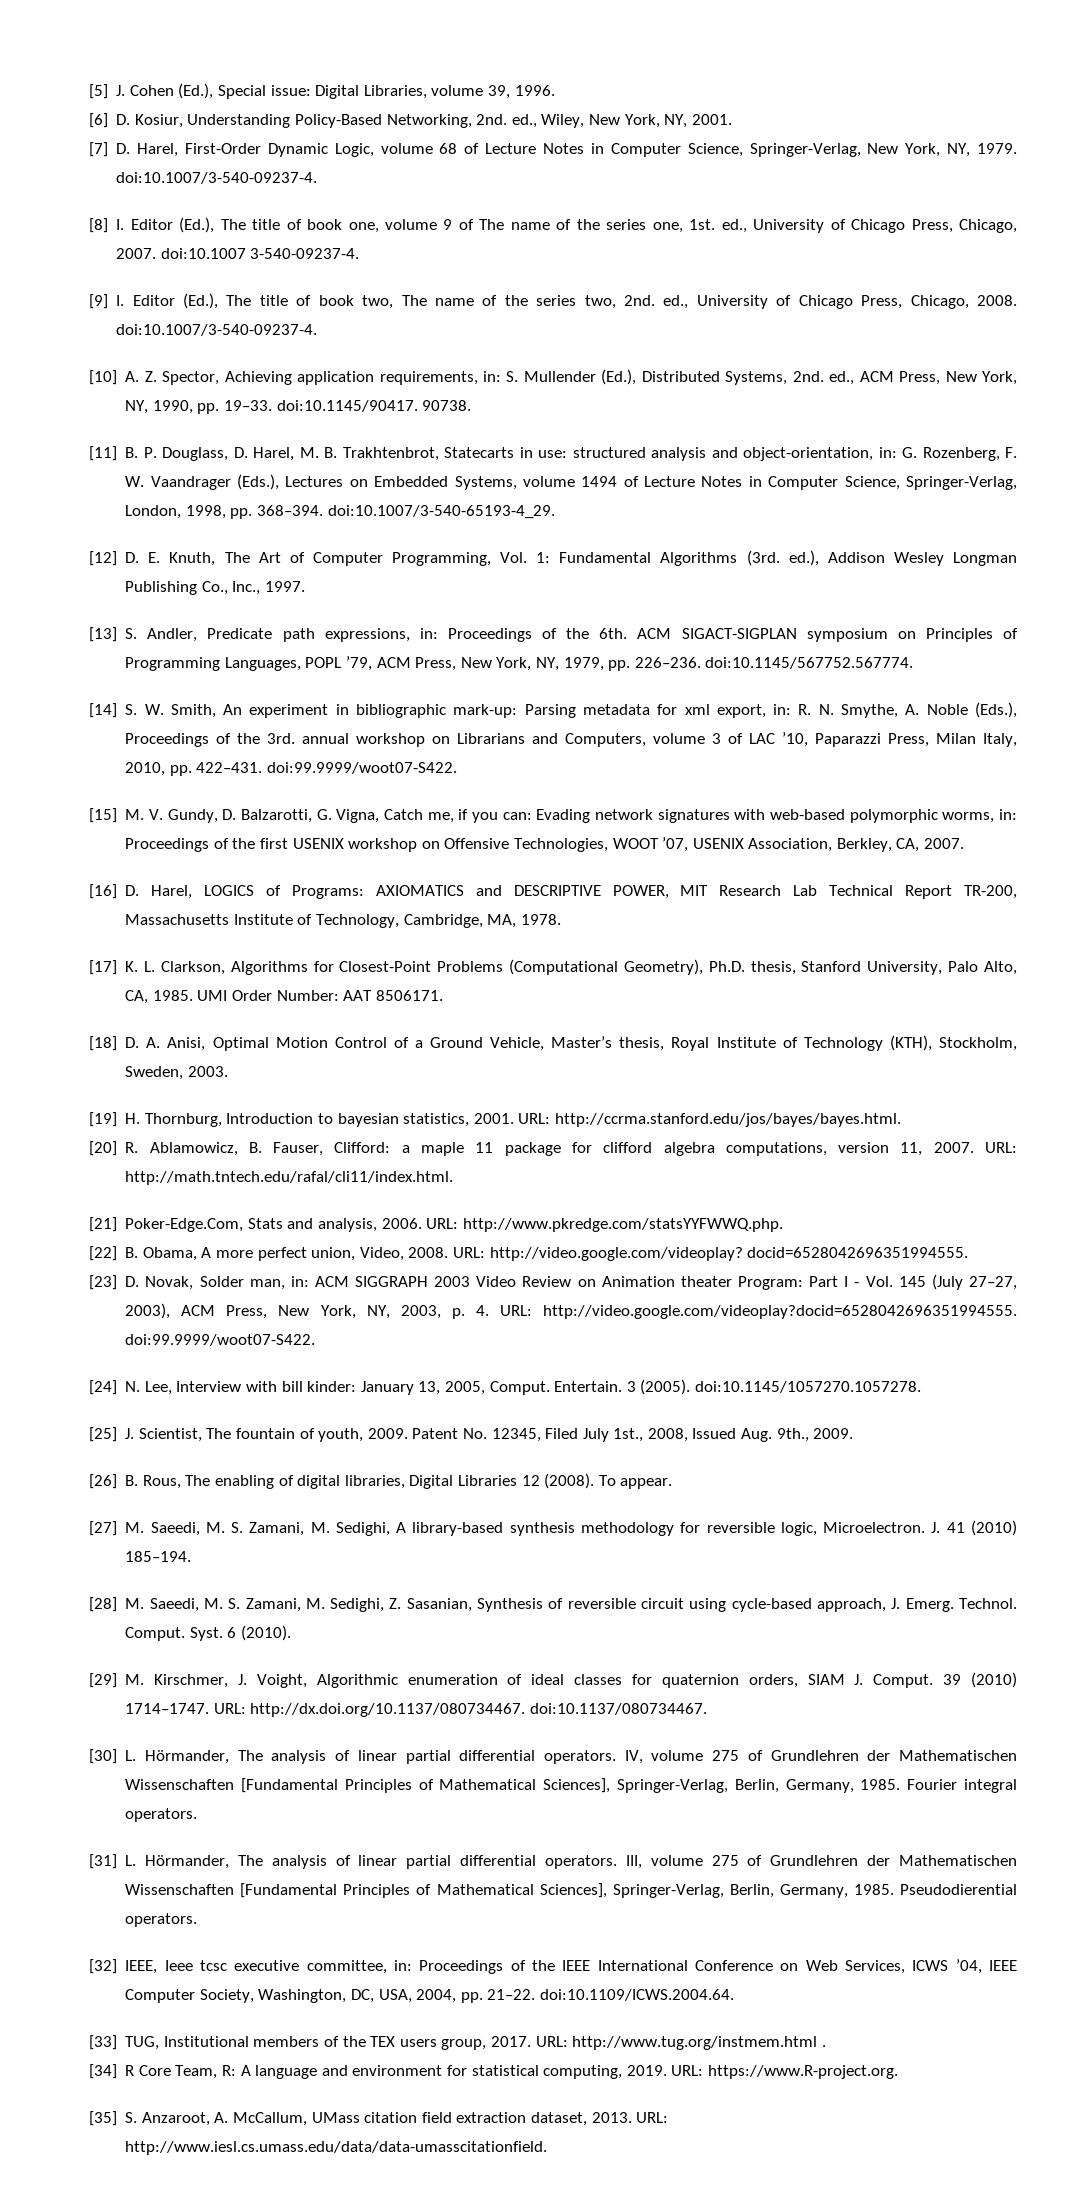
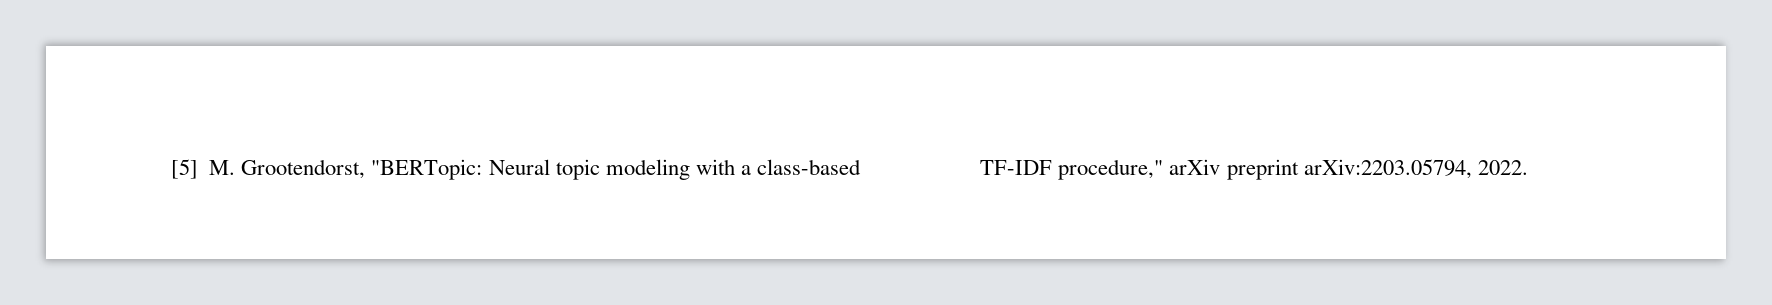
- [5] J. Cohen (Ed.), Special issue: Digital Libraries, volume 39, 1996.
- [6] D. Kosiur, Understanding Policy-Based Networking, 2nd. ed., Wiley, New York, NY, 2001.
- [7] D. Harel, First-Order Dynamic Logic, volume 68 of Lecture Notes in Computer Science, Springer-Verlag, New York, NY, 1979. doi:10.1007/3-540-09237-4.
- [8] I. Editor (Ed.), The title of book one, volume 9 of The name of the series one, 1st. ed., University of Chicago Press, Chicago, 2007. doi:10.1007 3-540-09237-4.
- [9] I. Editor (Ed.), The title of book two, The name of the series two, 2nd. ed., University of Chicago Press, Chicago, 2008. doi:10.1007/3-540-09237-4.
- [10] A. Z. Spector, Achieving application requirements, in: S. Mullender (Ed.), Distributed Systems, 2nd. ed., ACM Press, New York, NY, 1990, pp. 19–33. doi:10.1145/90417. 90738.
- [11] B. P. Douglass, D. Harel, M. B. Trakhtenbrot, Statecarts in use: structured analysis and object-orientation, in: G. Rozenberg, F. W. Vaandrager (Eds.), Lectures on Embedded Systems, volume 1494 of Lecture Notes in Computer Science, Springer-Verlag, London, 1998, pp. 368–394. doi:10.1007/3-540-65193-4_29.
- [12] D. E. Knuth, The Art of Computer Programming, Vol. 1: Fundamental Algorithms (3rd. ed.), Addison Wesley Longman Publishing Co., Inc., 1997.
- [13] S. Andler, Predicate path expressions, in: Proceedings of the 6th. ACM SIGACT-SIGPLAN symposium on Principles of Programming Languages, POPL ’79, ACM Press, New York, NY, 1979, pp. 226–236. doi:10.1145/567752.567774.
- [14] S. W. Smith, An experiment in bibliographic mark-up: Parsing metadata for xml export, in: R. N. Smythe, A. Noble (Eds.), Proceedings of the 3rd. annual workshop on Librarians and Computers, volume 3 of LAC ’10, Paparazzi Press, Milan Italy, 2010, pp. 422–431. doi:99.9999/woot07-S422.
- [15] M. V. Gundy, D. Balzarotti, G. Vigna, Catch me, if you can: Evading network signatures with web-based polymorphic worms, in: Proceedings of the first USENIX workshop on Offensive Technologies, WOOT ’07, USENIX Association, Berkley, CA, 2007.
- [16] D. Harel, LOGICS of Programs: AXIOMATICS and DESCRIPTIVE POWER, MIT Research Lab Technical Report TR-200, Massachusetts Institute of Technology, Cambridge, MA, 1978.
- [17] K. L. Clarkson, Algorithms for Closest-Point Problems (Computational Geometry), Ph.D. thesis, Stanford University, Palo Alto, CA, 1985. UMI Order Number: AAT 8506171.
- [18] D. A. Anisi, Optimal Motion Control of a Ground Vehicle, Master’s thesis, Royal Institute of Technology (KTH), Stockholm, Sweden, 2003.
- [19] H. Thornburg, Introduction to bayesian statistics, 2001. URL: http://ccrma.stanford.edu/jos/bayes/bayes.html.
- [20] R. Ablamowicz, B. Fauser, Clifford: a maple 11 package for clifford algebra computations, version 11, 2007. URL: http://math.tntech.edu/rafal/cli11/index.html.
- [21] Poker-Edge.Com, Stats and analysis, 2006. URL: http://www.pkredge.com/statsYYFWWQ.php.
- [22] B. Obama, A more perfect union, Video, 2008. URL: http://video.google.com/videoplay? docid=6528042696351994555.
- [23] D. Novak, Solder man, in: ACM SIGGRAPH 2003 Video Review on Animation theater Program: Part I - Vol. 145 (July 27–27, 2003), ACM Press, New York, NY, 2003, p. 4. URL: http://video.google.com/videoplay?docid=6528042696351994555. doi:99.9999/woot07-S422.
- [24] N. Lee, Interview with bill kinder: January 13, 2005, Comput. Entertain. 3 (2005). doi:10.1145/1057270.1057278.
- [25] J. Scientist, The fountain of youth, 2009. Patent No. 12345, Filed July 1st., 2008, Issued Aug. 9th., 2009.
- [26] B. Rous, The enabling of digital libraries, Digital Libraries 12 (2008). To appear.
- [27] M. Saeedi, M. S. Zamani, M. Sedighi, A library-based synthesis methodology for reversible logic, Microelectron. J. 41 (2010) 185–194.
- [28] M. Saeedi, M. S. Zamani, M. Sedighi, Z. Sasanian, Synthesis of reversible circuit using cycle-based approach, J. Emerg. Technol. Comput. Syst. 6 (2010).
- [29] M. Kirschmer, J. Voight, Algorithmic enumeration of ideal classes for quaternion orders, SIAM J. Comput. 39 (2010) 1714–1747. URL: http://dx.doi.org/10.1137/080734467. doi:10.1137/080734467.
- [30] L. Hörmander, The analysis of linear partial differential operators. IV, volume 275 of Grundlehren der Mathematischen Wissenschaften [Fundamental Principles of Mathematical Sciences], Springer-Verlag, Berlin, Germany, 1985. Fourier integral operators.
- [31] L. Hörmander, The analysis of linear partial differential operators. III, volume 275 of Grundlehren der Mathematischen Wissenschaften [Fundamental Principles of Mathematical Sciences], Springer-Verlag, Berlin, Germany, 1985. Pseudodierential operators.
- [32] IEEE, Ieee tcsc executive committee, in: Proceedings of the IEEE International Conference on Web Services, ICWS ’04, IEEE Computer Society, Washington, DC, USA, 2004, pp. 21–22. doi:10.1109/ICWS.2004.64.
- [33] TUG, Institutional members of the TEX users group, 2017. URL: http://www.tug.org/instmem.html .
- [34] R Core Team, R: A language and environment for statistical computing, 2019. URL: https://www.R-project.org.
- [35] S. Anzaroot, A. McCallum, UMass citation field extraction dataset, 2013. URL: http://www.iesl.cs.umass.edu/data/data-umasscitationfield.
+ [5] M. Grootendorst, "BERTopic: Neural topic modeling with a class-based TF-IDF procedure," arXiv preprint arXiv:2203.05794, 2022.

